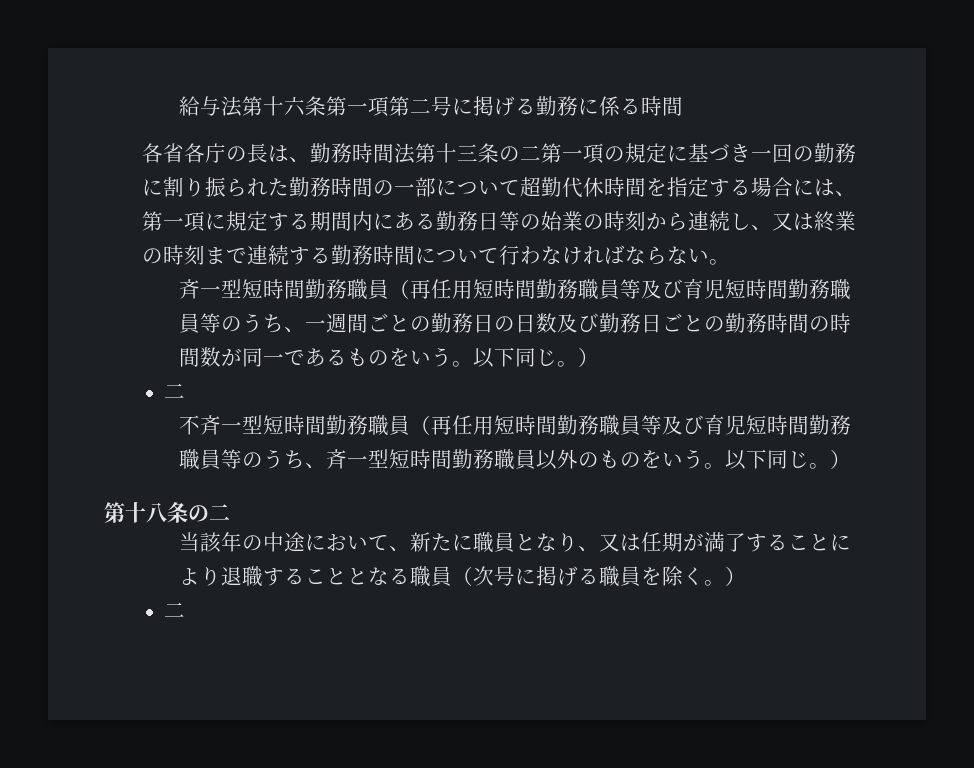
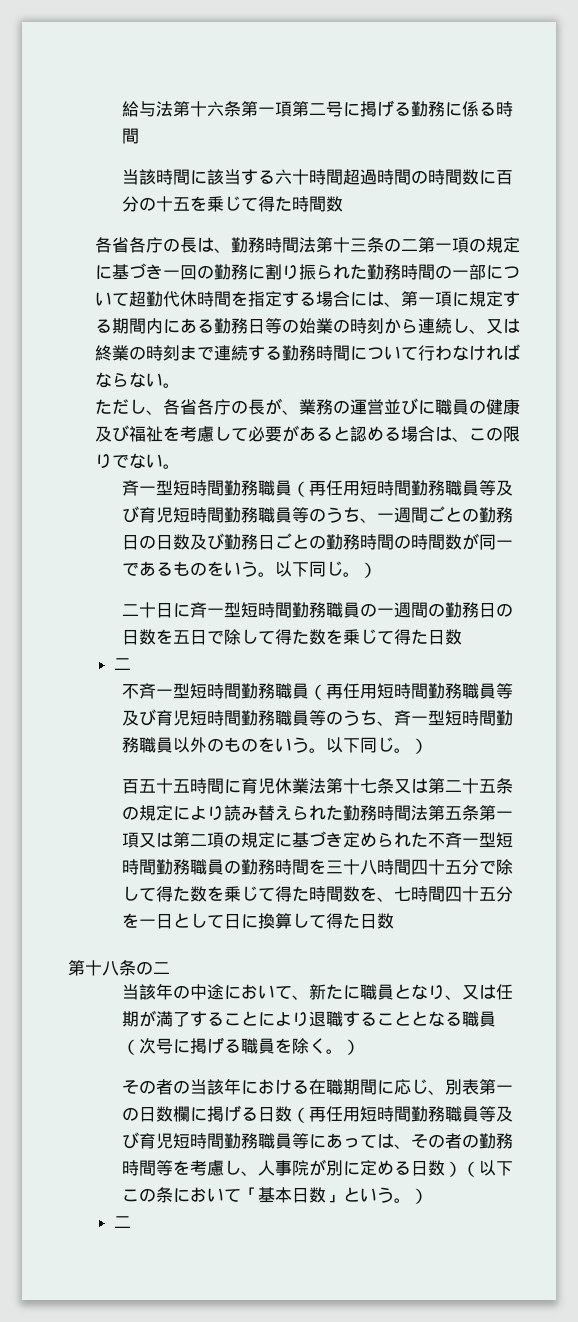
+ 当該時間に該当する六十時間超過時間の時間数に百分の十五を乗じて得た時間数
+ ただし、各省各庁の長が、業務の運営並びに職員の健康及び福祉を考慮して必要があると認める場合は、この限りでない。
+ 二十日に斉一型短時間勤務職員の一週間の勤務日の日数を五日で除して得た数を乗じて得た日数
+ 百五十五時間に育児休業法第十七条又は第二十五条の規定により読み替えられた勤務時間法第五条第一項又は第二項の規定に基づき定められた不斉一型短時間勤務職員の勤務時間を三十八時間四十五分で除して得た数を乗じて得た時間数を、七時間四十五分を一日として日に換算して得た日数
+ その者の当該年における在職期間に応じ、別表第一の日数欄に掲げる日数（再任用短時間勤務職員等及び育児短時間勤務職員等にあっては、その者の勤務時間等を考慮し、人事院が別に定める日数）（以下この条において「基本日数」という。）

